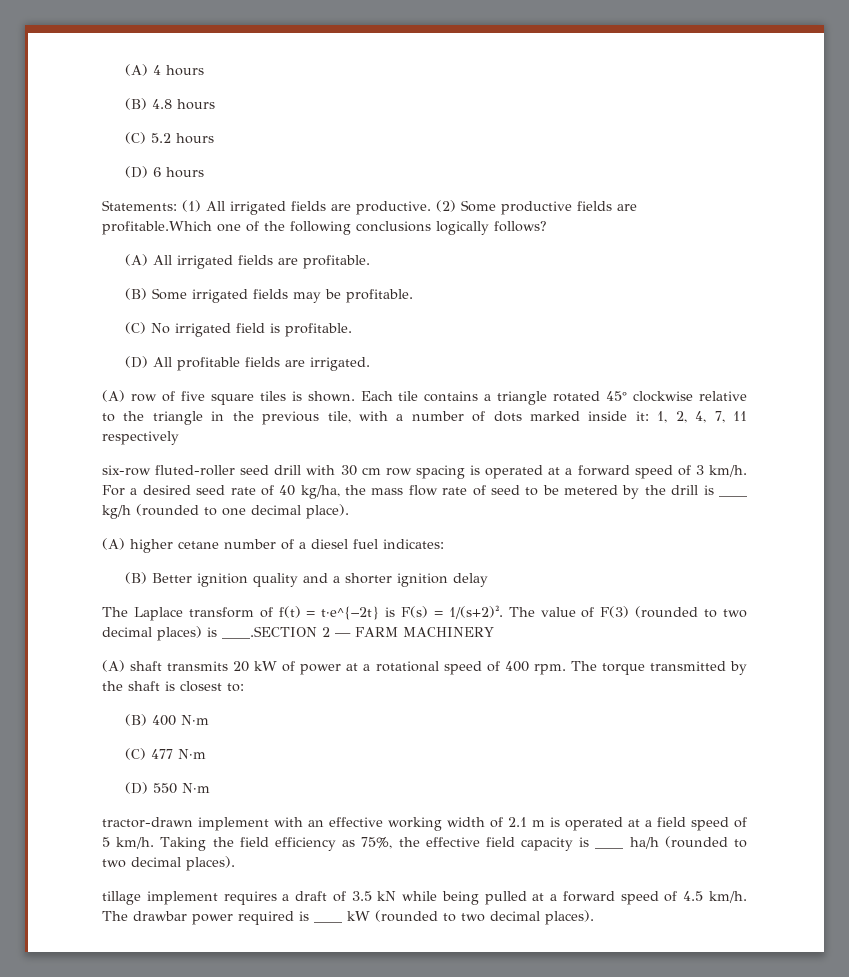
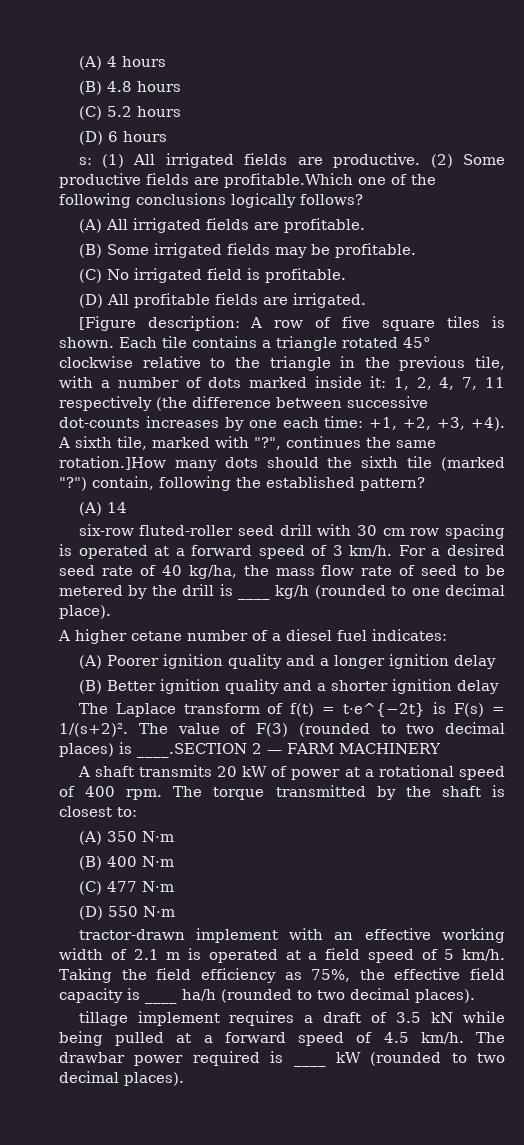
- Statements: (1) All irrigated fields are productive.
+ s: (1) All irrigated fields are productive.
- (A) row of five square tiles is shown.
+ [Figure description: A row of five square tiles is shown.
- Each tile contains a triangle rotated 45° clockwise relative to the triangle in the previous tile, with a number of dots marked inside it: 1, 2, 4, 7, 11 respectively
+ Each tile contains a triangle rotated 45° clockwise relative to the triangle in the previous tile, with a number of dots marked inside it: 1, 2, 4, 7, 11 respectively (the difference between successive dot-counts increases by one each time: +1, +2, +3, +4). A sixth tile, marked with "?", continues the same rotation.]How many dots should the sixth tile (marked "?") contain, following the established pattern?
+ (A) 14
- (A) higher cetane number of a diesel fuel indicates:
+ A higher cetane number of a diesel fuel indicates:
+ (A) Poorer ignition quality and a longer ignition delay
- (A) shaft transmits 20 kW of power at a rotational speed of 400 rpm.
+ A shaft transmits 20 kW of power at a rotational speed of 400 rpm.
+ (A) 350 N·m

